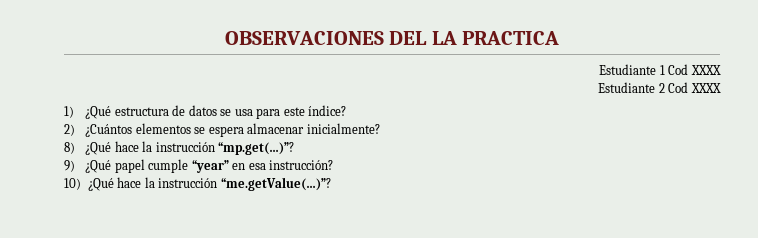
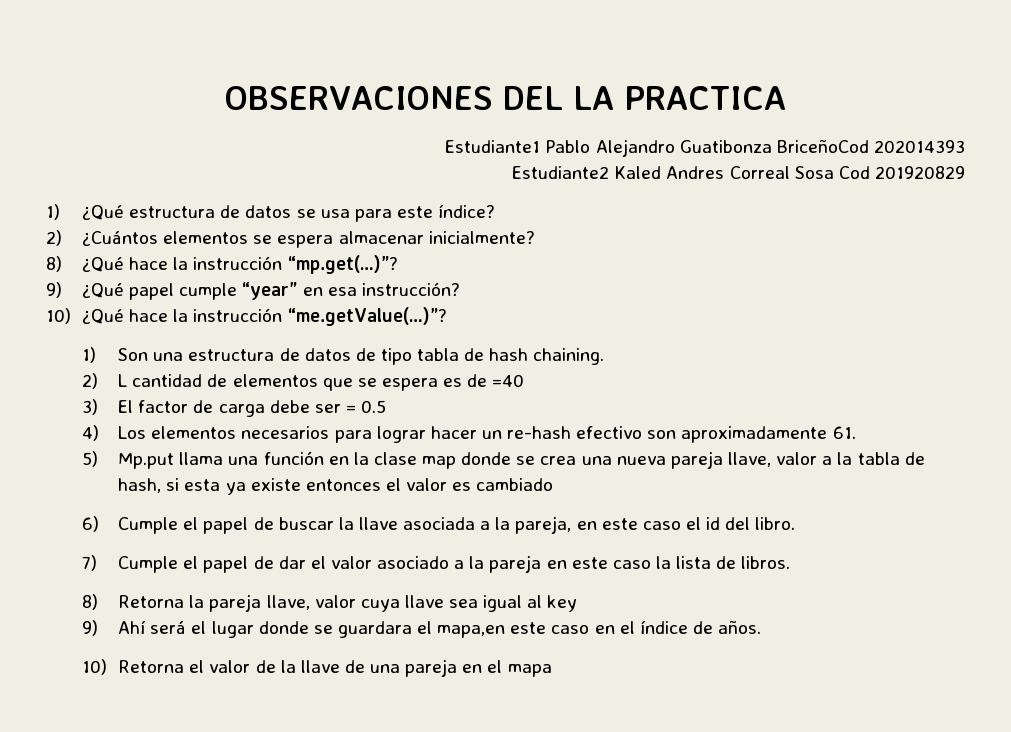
- Estudiante 1 Cod XXXX
- Estudiante 2 Cod XXXX
+ Estudiante1 Pablo Alejandro Guatibonza BriceñoCod 202014393
+ Estudiante2 Kaled Andres Correal Sosa Cod 201920829
+ 1) Son una estructura de datos de tipo tabla de hash chaining.
+ 2) L cantidad de elementos que se espera es de =40
+ 3) El factor de carga debe ser = 0.5
+ 4) Los elementos necesarios para lograr hacer un re-hash efectivo son aproximadamente 61.
+ 5) Mp.put llama una función en la clase map donde se crea una nueva pareja llave, valor a la tabla de hash, si esta ya existe entonces el valor es cambiado
+ 6) Cumple el papel de buscar la llave asociada a la pareja, en este caso el id del libro.
+ 7) Cumple el papel de dar el valor asociado a la pareja en este caso la lista de libros.
+ 8) Retorna la pareja llave, valor cuya llave sea igual al key
+ 9) Ahí será el lugar donde se guardara el mapa,en este caso en el índice de años.
+ 10) Retorna el valor de la llave de una pareja en el mapa

